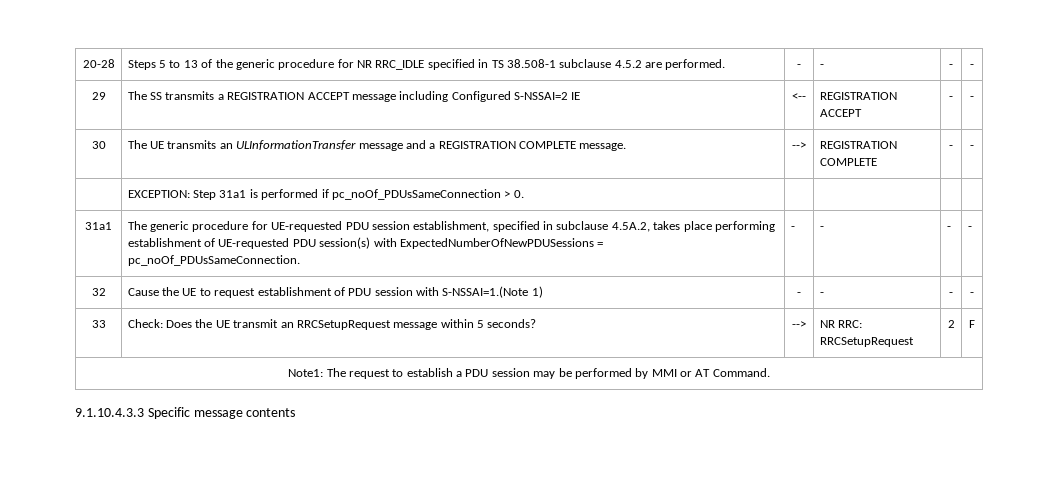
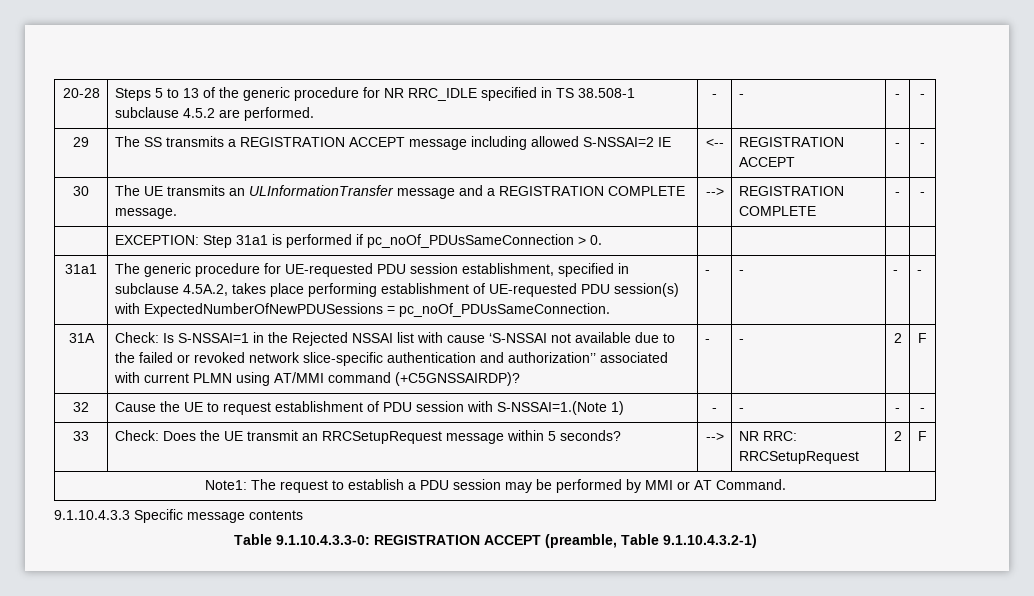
- 29 | The SS transmits a REGISTRATION ACCEPT message including Configured S-NSSAI=2 IE | <-- | REGISTRATION ACCEPT | - | -
+ 29 | The SS transmits a REGISTRATION ACCEPT message including allowed S-NSSAI=2 IE | <-- | REGISTRATION ACCEPT | - | -
+ 31A | Check: Is S-NSSAI=1 in the Rejected NSSAI list with cause ‘S-NSSAI not available due to the failed or revoked network slice-specific authentication and authorization’’ associated with current PLMN using AT/MMI command (+C5GNSSAIRDP)? | - | - | 2 | F
+ Table 9.1.10.4.3.3-0: REGISTRATION ACCEPT (preamble, Table 9.1.10.4.3.2-1)

